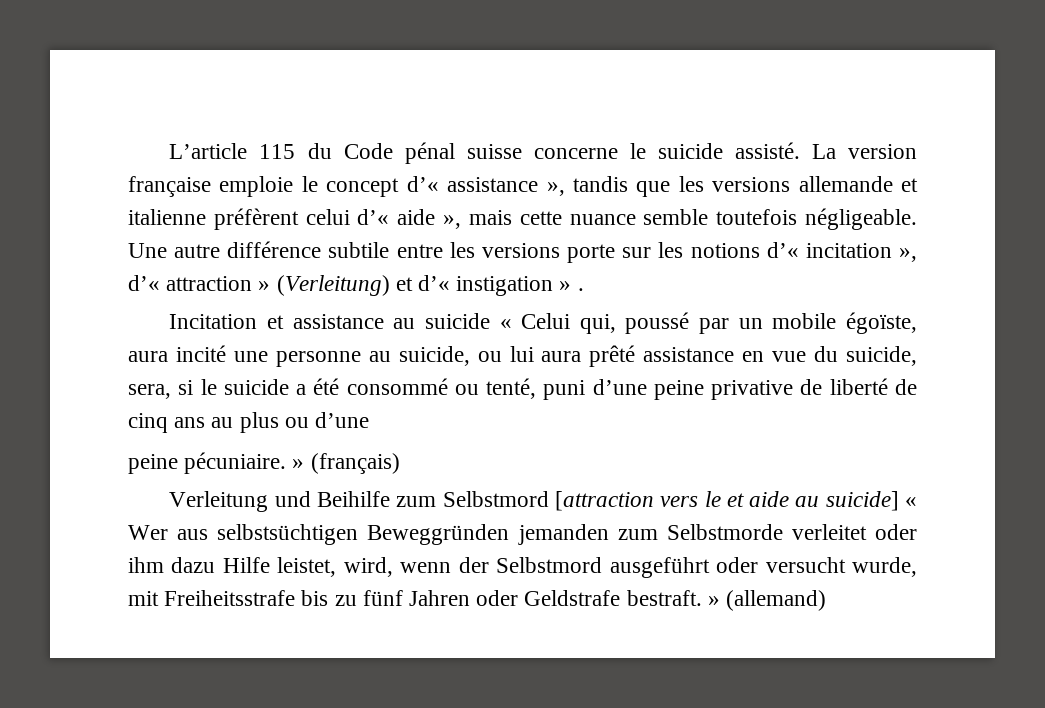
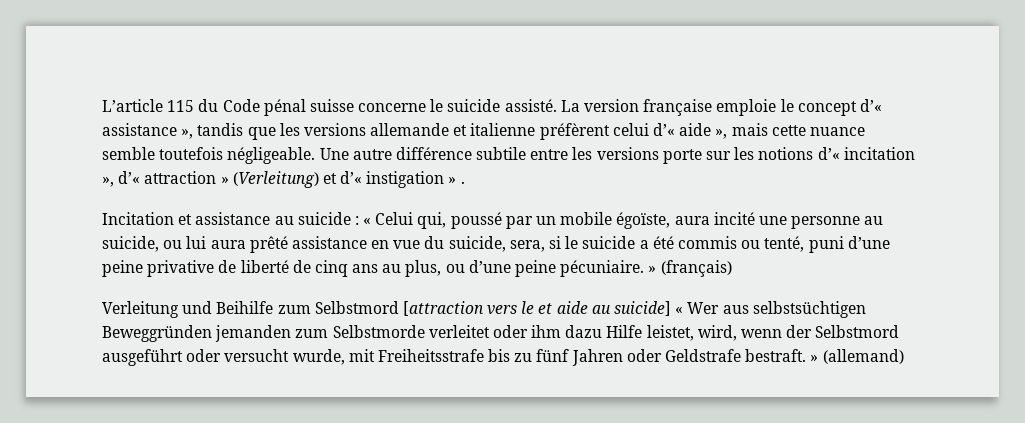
- Incitation et assistance au suicide « Celui qui, poussé par un mobile égoïste, aura incité une personne au suicide, ou lui aura prêté assistance en vue du suicide, sera, si le suicide a été consommé ou tenté, puni d’une peine privative de liberté de cinq ans au plus ou d’une
- peine pécuniaire. » (français)
+ Incitation et assistance au suicide : « Celui qui, poussé par un mobile égoïste, aura incité une personne au suicide, ou lui aura prêté assistance en vue du suicide, sera, si le suicide a été commis ou tenté, puni d’une peine privative de liberté de cinq ans au plus, ou d’une peine pécuniaire. » (français)

